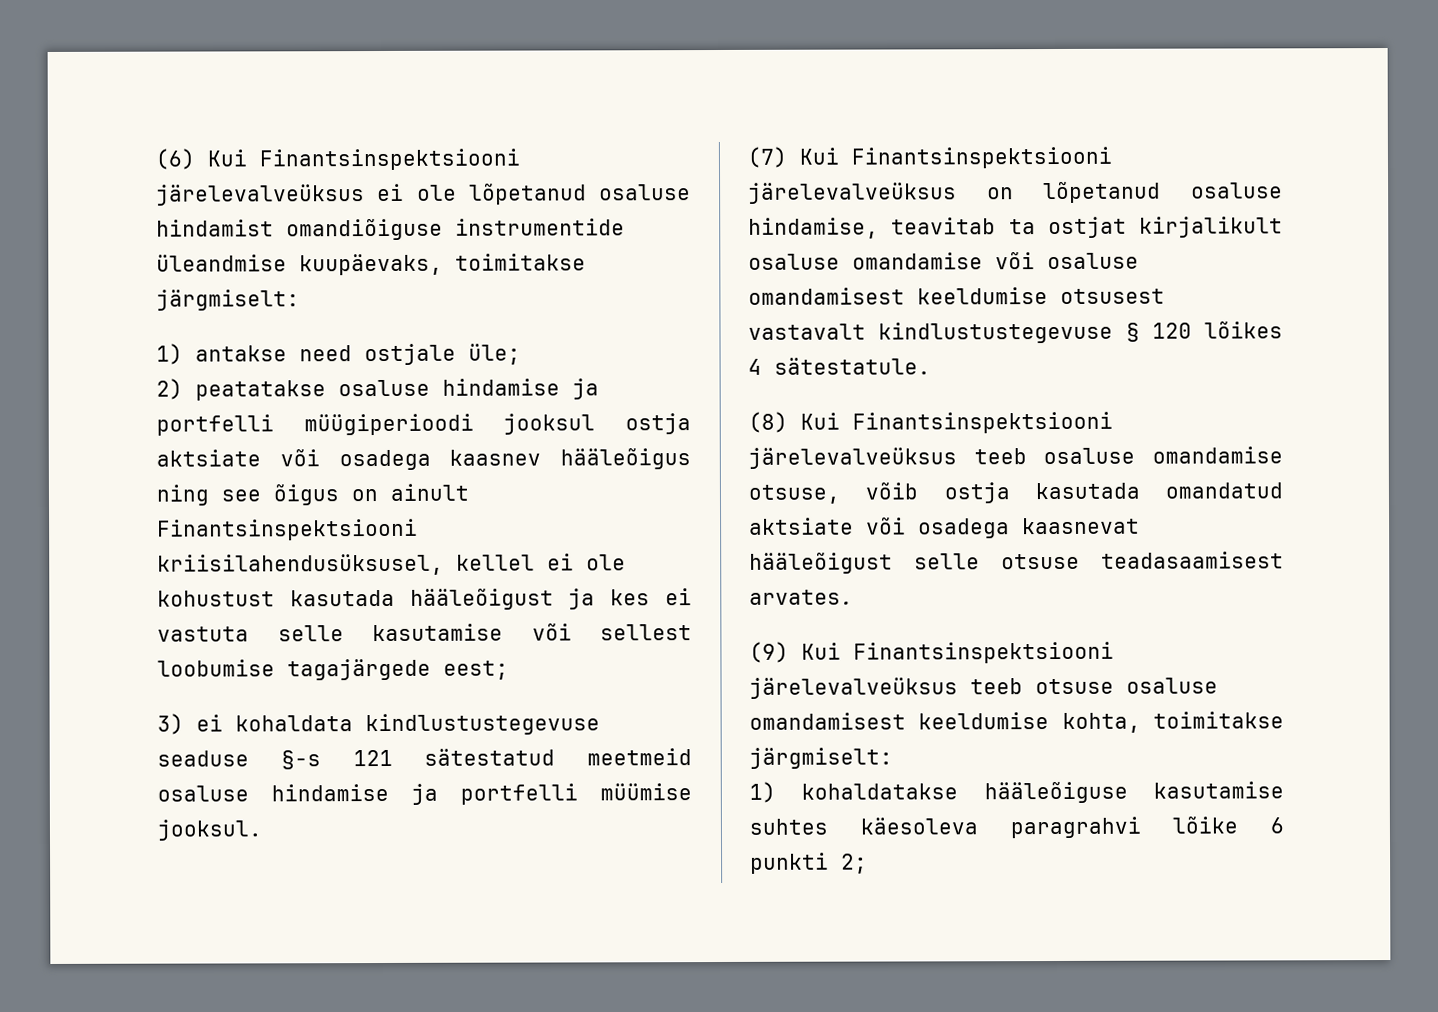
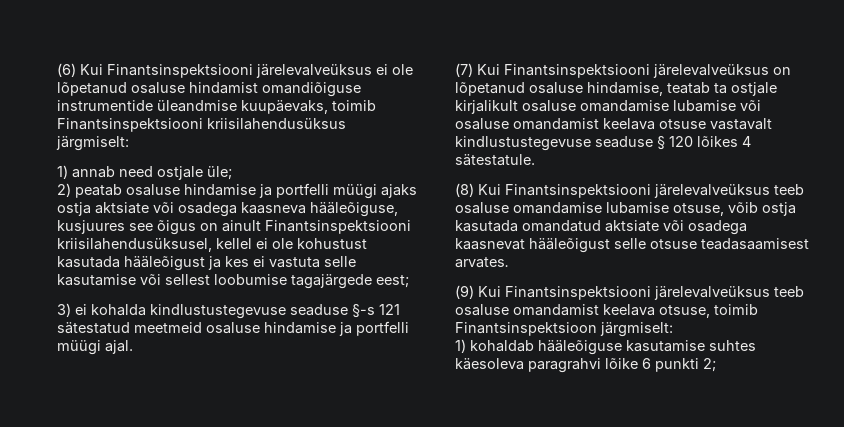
- (6) Kui Finantsinspektsiooni järelevalveüksus ei ole lõpetanud osaluse hindamist omandiõiguse instrumentide üleandmise kuupäevaks, toimitakse järgmiselt:
- 1) antakse need ostjale üle;
+ (6) Kui Finantsinspektsiooni järelevalveüksus ei ole lõpetanud osaluse hindamist omandiõiguse instrumentide üleandmise kuupäevaks, toimib Finantsinspektsiooni kriisilahendusüksus järgmiselt:
+ 1) annab need ostjale üle;
- 2) peatatakse osaluse hindamise ja portfelli müügiperioodi jooksul ostja aktsiate või osadega kaasnev hääleõigus ning see õigus on ainult Finantsinspektsiooni kriisilahendusüksusel, kellel ei ole kohustust kasutada hääleõigust ja kes ei vastuta selle kasutamise või sellest loobumise tagajärgede eest;
+ 2) peatab osaluse hindamise ja portfelli müügi ajaks ostja aktsiate või osadega kaasneva hääleõiguse, kusjuures see õigus on ainult Finantsinspektsiooni kriisilahendusüksusel, kellel ei ole kohustust kasutada hääleõigust ja kes ei vastuta selle kasutamise või sellest loobumise tagajärgede eest;
- 3) ei kohaldata kindlustustegevuse seaduse §-s 121 sätestatud meetmeid osaluse hindamise ja portfelli müümise jooksul.
+ 3) ei kohalda kindlustustegevuse seaduse §-s 121 sätestatud meetmeid osaluse hindamise ja portfelli müügi ajal.
- (7) Kui Finantsinspektsiooni järelevalveüksus on lõpetanud osaluse hindamise, teavitab ta ostjat kirjalikult osaluse omandamise või osaluse omandamisest keeldumise otsusest vastavalt kindlustustegevuse § 120 lõikes 4 sätestatule.
+ (7) Kui Finantsinspektsiooni järelevalveüksus on lõpetanud osaluse hindamise, teatab ta ostjale kirjalikult osaluse omandamise lubamise või osaluse omandamist keelava otsuse vastavalt kindlustustegevuse seaduse § 120 lõikes 4 sätestatule.
- (8) Kui Finantsinspektsiooni järelevalveüksus teeb osaluse omandamise otsuse, võib ostja kasutada omandatud aktsiate või osadega kaasnevat hääleõigust selle otsuse teadasaamisest arvates.
+ (8) Kui Finantsinspektsiooni järelevalveüksus teeb osaluse omandamise lubamise otsuse, võib ostja kasutada omandatud aktsiate või osadega kaasnevat hääleõigust selle otsuse teadasaamisest arvates.
- (9) Kui Finantsinspektsiooni järelevalveüksus teeb otsuse osaluse omandamisest keeldumise kohta, toimitakse järgmiselt:
- 1) kohaldatakse hääleõiguse kasutamise suhtes käesoleva paragrahvi lõike 6 punkti 2;
+ (9) Kui Finantsinspektsiooni järelevalveüksus teeb osaluse omandamist keelava otsuse, toimib Finantsinspektsioon järgmiselt:
+ 1) kohaldab hääleõiguse kasutamise suhtes käesoleva paragrahvi lõike 6 punkti 2;

